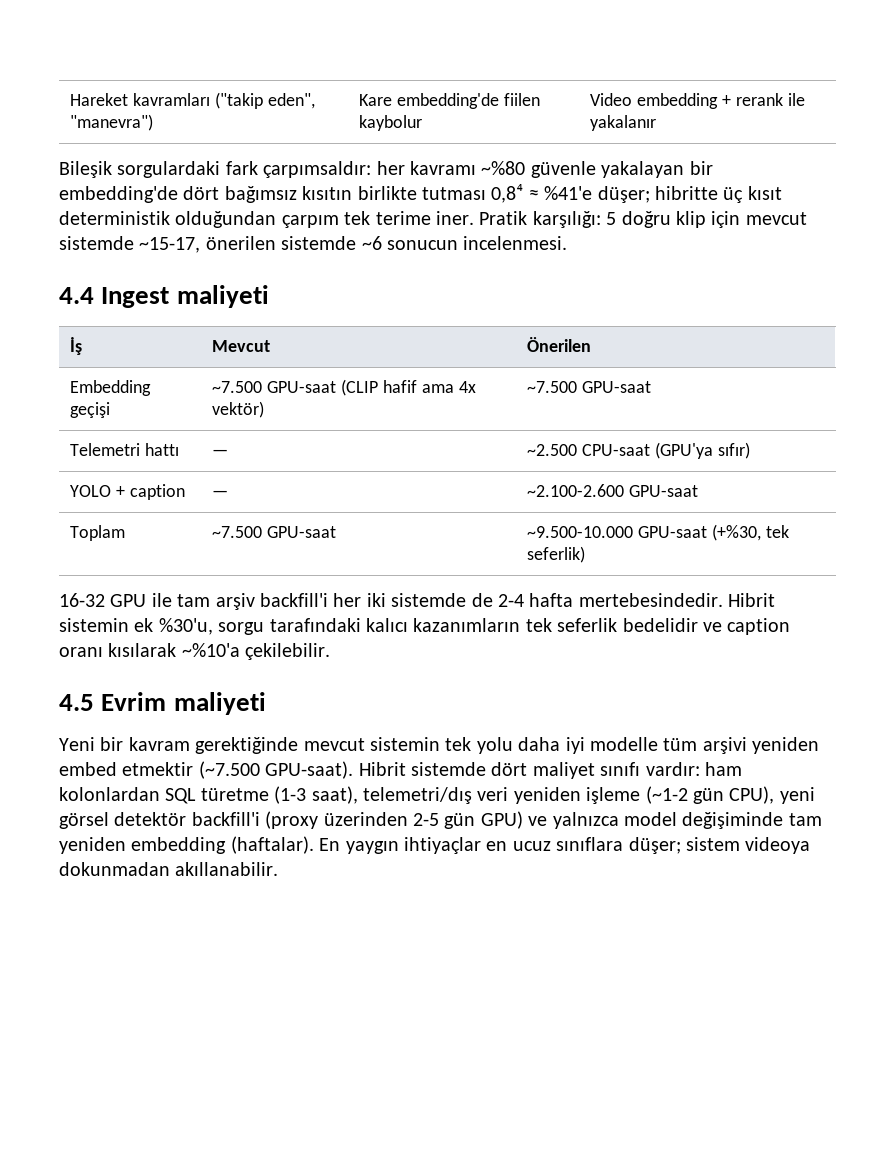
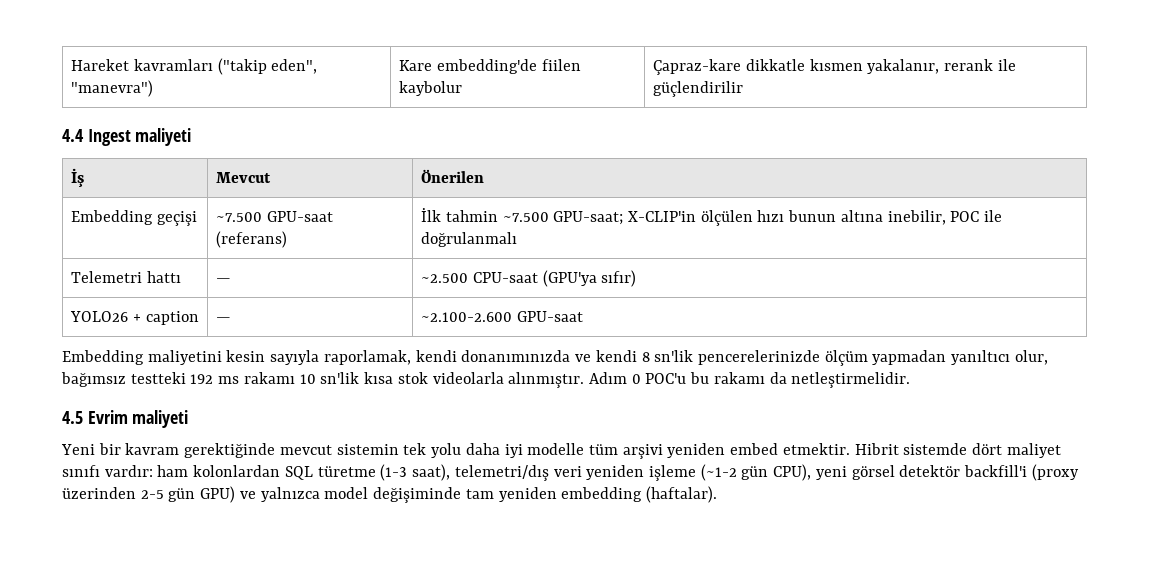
- Hareket kavramları ("takip eden", "manevra") | Kare embedding'de fiilen kaybolur | Video embedding + rerank ile yakalanır
- Bileşik sorgulardaki fark çarpımsaldır: her kavramı ~%80 güvenle yakalayan bir embedding'de dört bağımsız kısıtın birlikte tutması 0,8⁴ ≈ %41'e düşer; hibritte üç kısıt deterministik olduğundan çarpım tek terime iner. Pratik karşılığı: 5 doğru klip için mevcut sistemde ~15-17, önerilen sistemde ~6 sonucun incelenmesi.
+ Hareket kavramları ("takip eden", "manevra") | Kare embedding'de fiilen kaybolur | Çapraz-kare dikkatle kısmen yakalanır, rerank ile güçlendirilir
- Embedding geçişi | ~7.500 GPU-saat (CLIP hafif ama 4x vektör) | ~7.500 GPU-saat
+ Embedding geçişi | ~7.500 GPU-saat (referans) | İlk tahmin ~7.500 GPU-saat; X-CLIP'in ölçülen hızı bunun altına inebilir, POC ile doğrulanmalı
- YOLO + caption | — | ~2.100-2.600 GPU-saat
+ YOLO26 + caption | — | ~2.100-2.600 GPU-saat
- Toplam | ~7.500 GPU-saat | ~9.500-10.000 GPU-saat (+%30, tek seferlik)
- 16-32 GPU ile tam arşiv backfill'i her iki sistemde de 2-4 hafta mertebesindedir. Hibrit sistemin ek %30'u, sorgu tarafındaki kalıcı kazanımların tek seferlik bedelidir ve caption oranı kısılarak ~%10'a çekilebilir.
+ Embedding maliyetini kesin sayıyla raporlamak, kendi donanımınızda ve kendi 8 sn'lik pencerelerinizde ölçüm yapmadan yanıltıcı olur, bağımsız testteki 192 ms rakamı 10 sn'lik kısa stok videolarla alınmıştır. Adım 0 POC'u bu rakamı da netleştirmelidir.
- Yeni bir kavram gerektiğinde mevcut sistemin tek yolu daha iyi modelle tüm arşivi yeniden embed etmektir (~7.500 GPU-saat).
+ Yeni bir kavram gerektiğinde mevcut sistemin tek yolu daha iyi modelle tüm arşivi yeniden embed etmektir.
- En yaygın ihtiyaçlar en ucuz sınıflara düşer; sistem videoya dokunmadan akıllanabilir.

